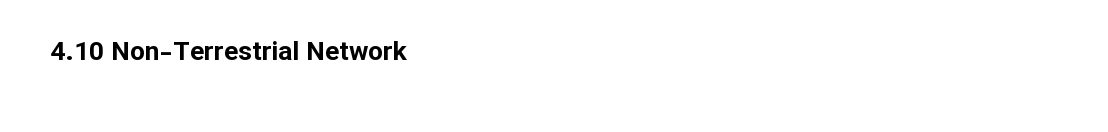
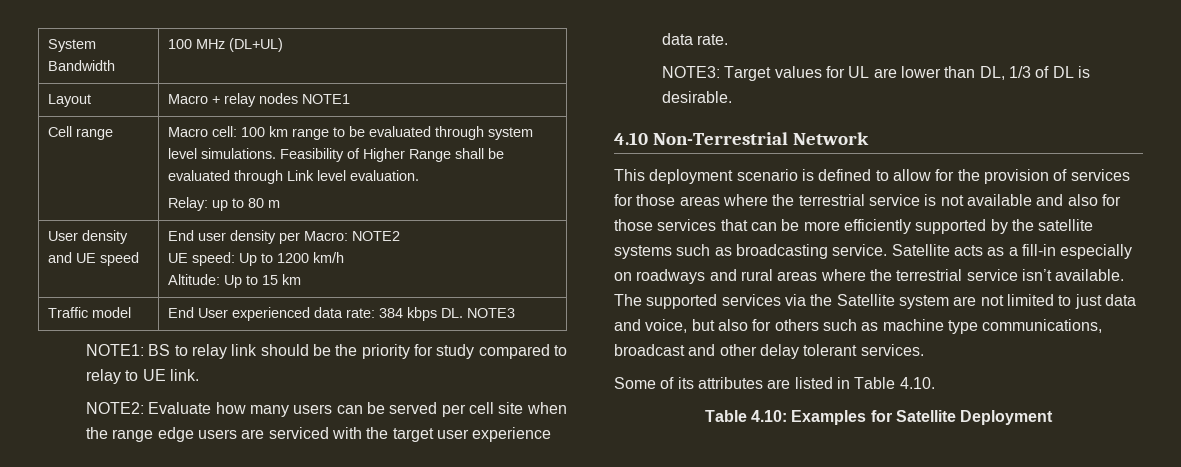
+ System Bandwidth | 100 MHz (DL+UL)
+ Layout | Macro + relay nodes NOTE1
+ Cell range | Macro cell: 100 km range to be evaluated through system level simulations. Feasibility of Higher Range shall be evaluated through Link level evaluation.
+ Relay: up to 80 m
+ User density and UE speed | End user density per Macro: NOTE2
+ UE speed: Up to 1200 km/h
+ Altitude: Up to 15 km
+ Traffic model | End User experienced data rate: 384 kbps DL. NOTE3
+ NOTE1: BS to relay link should be the priority for study compared to relay to UE link.
+ NOTE2: Evaluate how many users can be served per cell site when the range edge users are serviced with the target user experience data rate.
+ NOTE3: Target values for UL are lower than DL, 1/3 of DL is desirable.
  4.10 Non-Terrestrial Network
+ This deployment scenario is defined to allow for the provision of services for those areas where the terrestrial service is not available and also for those services that can be more efficiently supported by the satellite systems such as broadcasting service. Satellite acts as a fill-in especially on roadways and rural areas where the terrestrial service isn’t available. The supported services via the Satellite system are not limited to just data and voice, but also for others such as machine type communications, broadcast and other delay tolerant services.
+ Some of its attributes are listed in Table 4.10.
+ Table 4.10: Examples for Satellite Deployment

